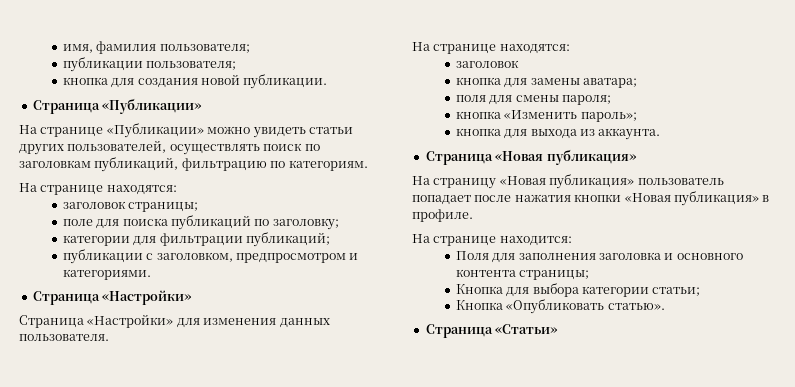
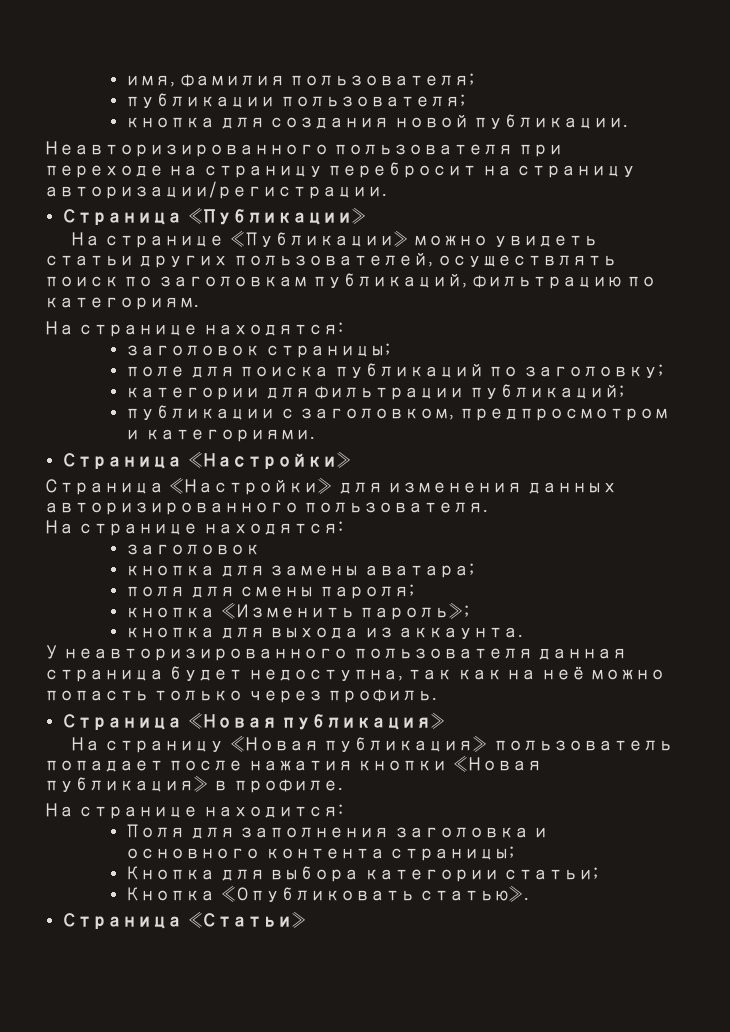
+ Неавторизированного пользователя при переходе на страницу перебросит на страницу авторизации/регистрации.
- Страница «Настройки» для изменения данных пользователя.
+ Страница «Настройки» для изменения данных авторизированного пользователя.
+ У неавторизированного пользователя данная страница будет недоступна, так как на неё можно попасть только через профиль.

